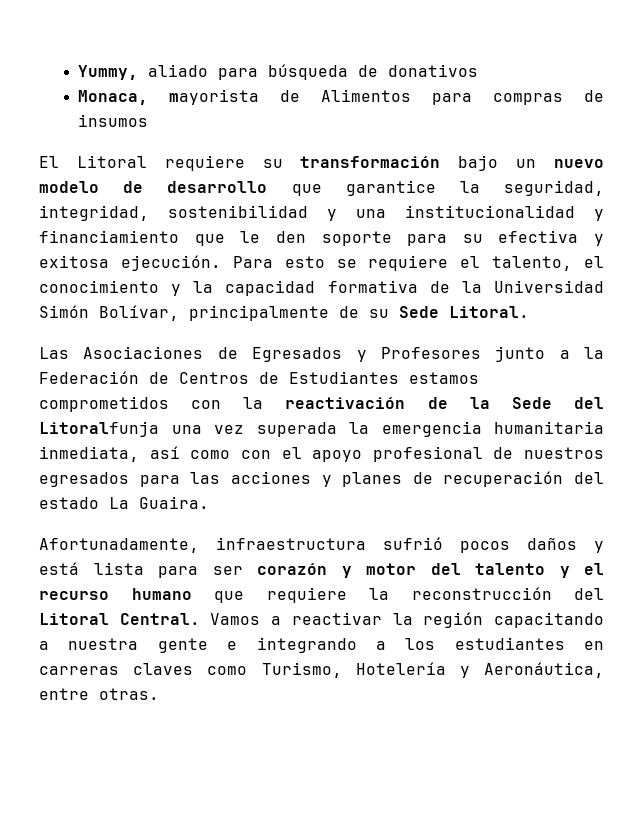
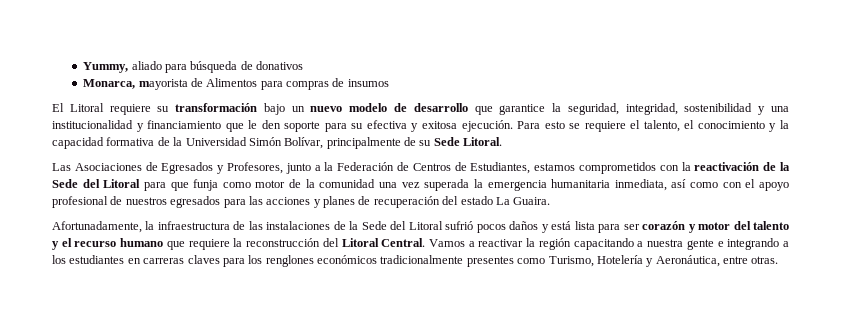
- Monaca, mayorista de Alimentos para compras de insumos
+ Monarca, mayorista de Alimentos para compras de insumos
- Las Asociaciones de Egresados y Profesores junto a la Federación de Centros de Estudiantes estamos comprometidos con la reactivación de la Sede del Litoralfunja una vez superada la emergencia humanitaria inmediata, así como con el apoyo profesional de nuestros egresados para las acciones y planes de recuperación del estado La Guaira.
+ Las Asociaciones de Egresados y Profesores, junto a la Federación de Centros de Estudiantes, estamos comprometidos con la reactivación de la Sede del Litoral para que funja como motor de la comunidad una vez superada la emergencia humanitaria inmediata, así como con el apoyo profesional de nuestros egresados para las acciones y planes de recuperación del estado La Guaira.
- Afortunadamente, infraestructura sufrió pocos daños y está lista para ser corazón y motor del talento y el recurso humano que requiere la reconstrucción del Litoral Central.
+ Afortunadamente, la infraestructura de las instalaciones de la Sede del Litoral sufrió pocos daños y está lista para ser corazón y motor del talento y el recurso humano que requiere la reconstrucción del Litoral Central.
- Vamos a reactivar la región capacitando a nuestra gente e integrando a los estudiantes en carreras claves como Turismo, Hotelería y Aeronáutica, entre otras.
+ Vamos a reactivar la región capacitando a nuestra gente e integrando a los estudiantes en carreras claves para los renglones económicos tradicionalmente presentes como Turismo, Hotelería y Aeronáutica, entre otras.

